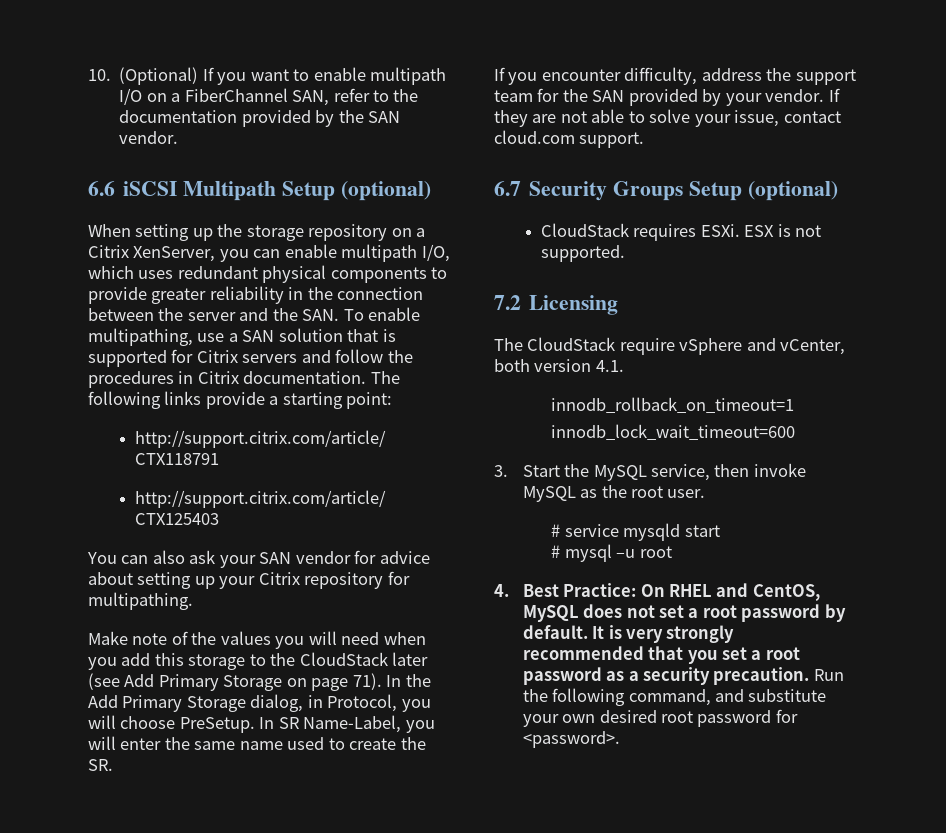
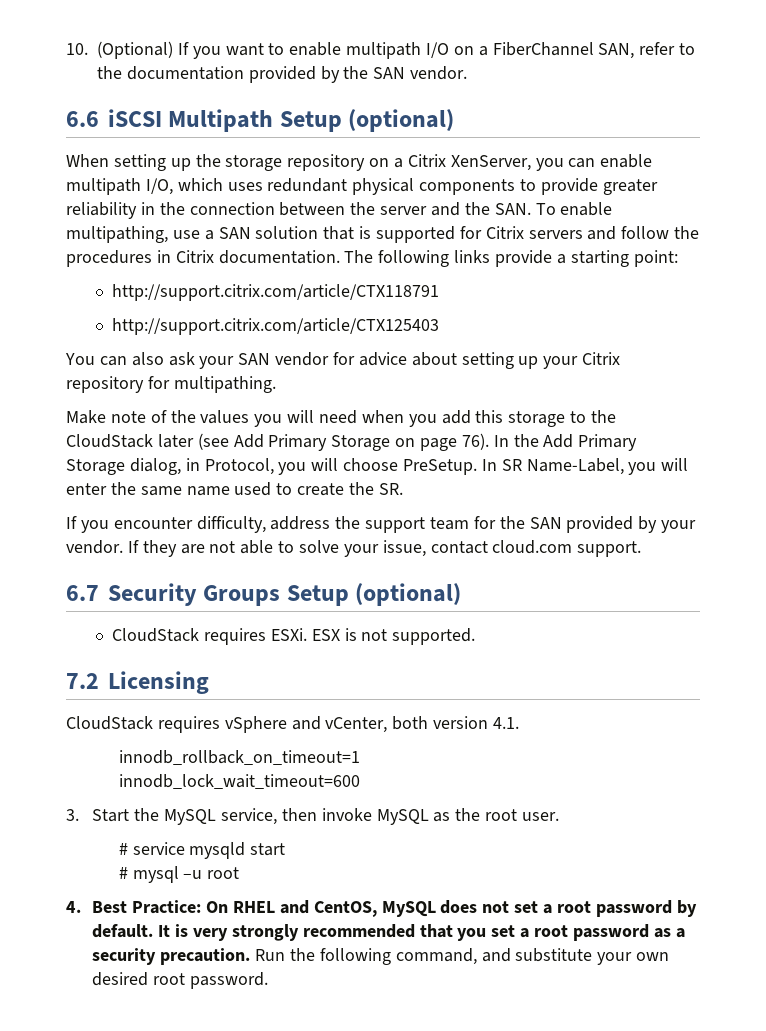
- Make note of the values you will need when you add this storage to the CloudStack later (see Add Primary Storage on page 71).
+ Make note of the values you will need when you add this storage to the CloudStack later (see Add Primary Storage on page 76).
- The CloudStack require vSphere and vCenter, both version 4.1.
+ CloudStack requires vSphere and vCenter, both version 4.1.
- Run the following command, and substitute your own desired root password for <password>.
+ Run the following command, and substitute your own desired root password.

